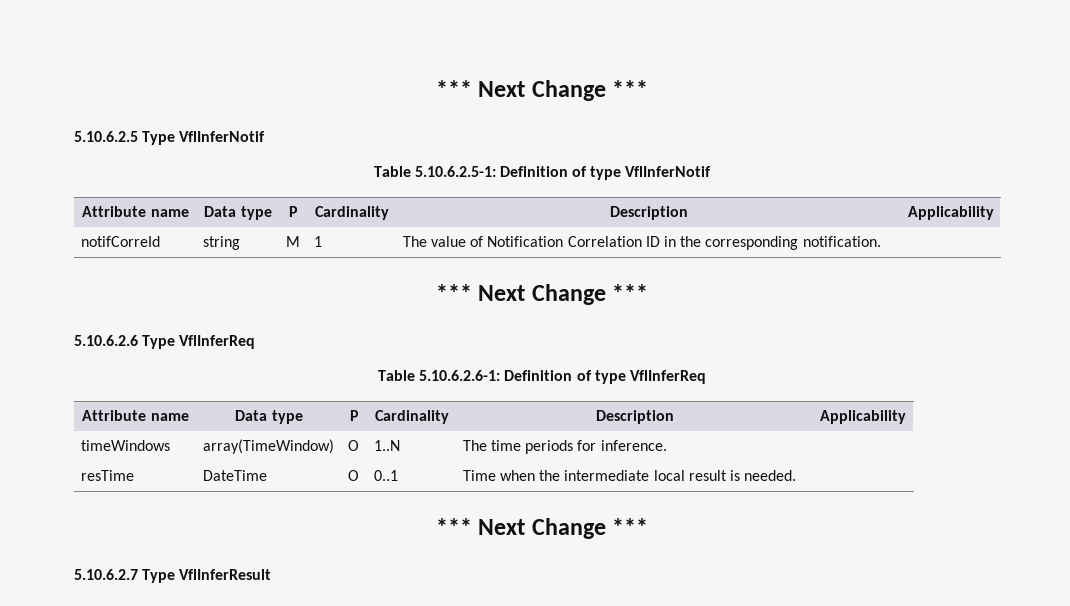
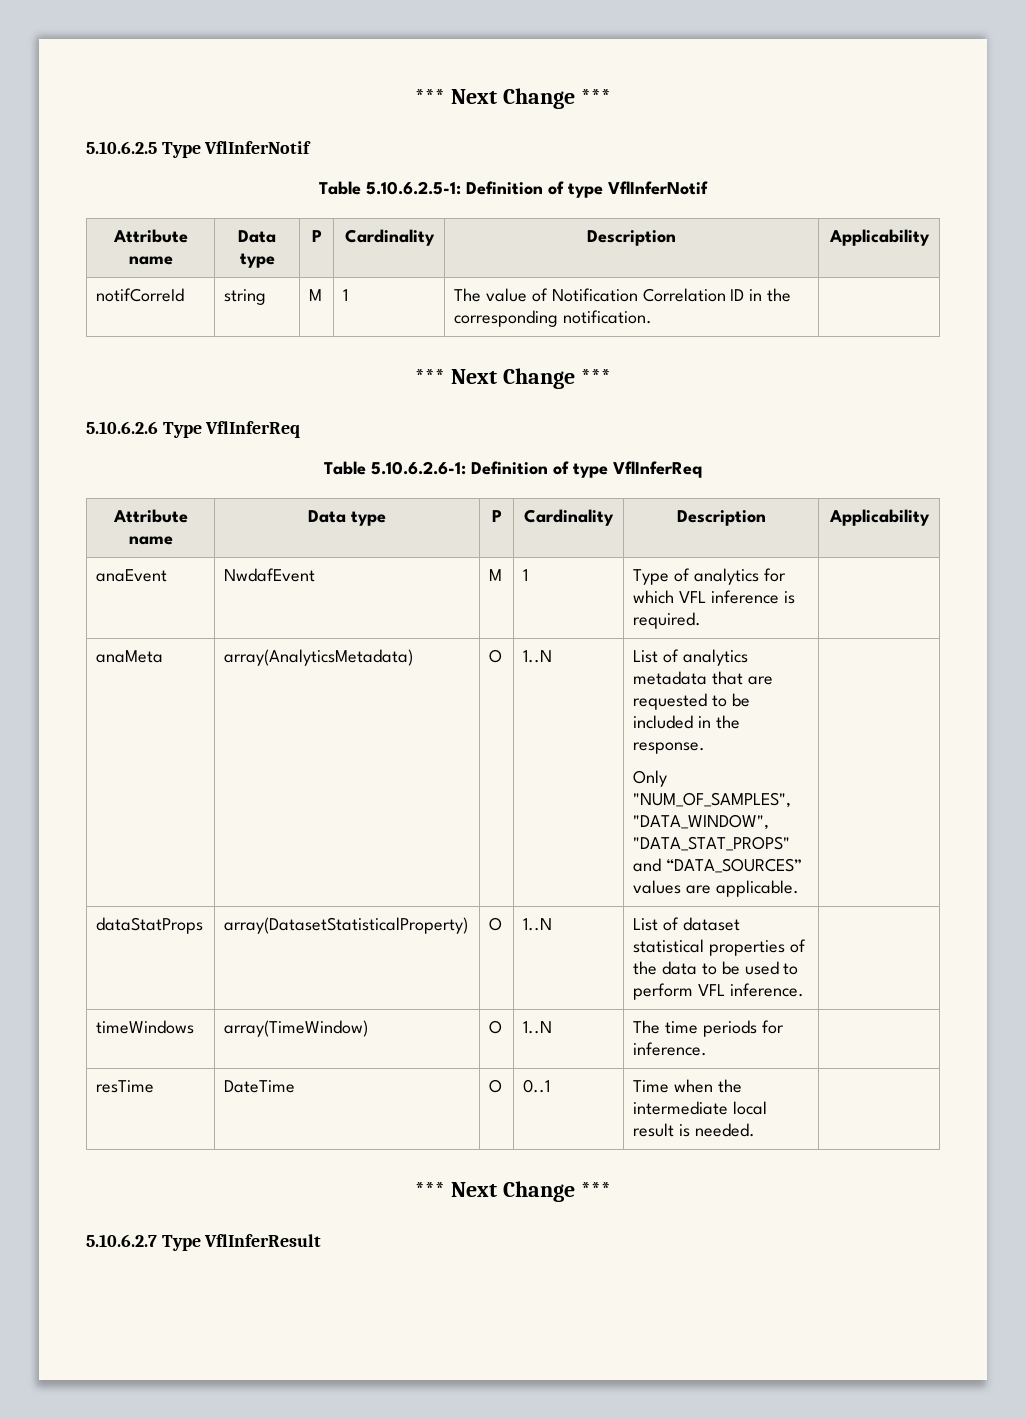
+ anaEvent | NwdafEvent | M | 1 | Type of analytics for which VFL inference is required. |
+ anaMeta | array(AnalyticsMetadata) | O | 1..N | List of analytics metadata that are requested to be included in the response.
+ Only "NUM_OF_SAMPLES", "DATA_WINDOW", "DATA_STAT_PROPS" and “DATA_SOURCES” values are applicable. |
+ dataStatProps | array(DatasetStatisticalProperty) | O | 1..N | List of dataset statistical properties of the data to be used to perform VFL inference. |

